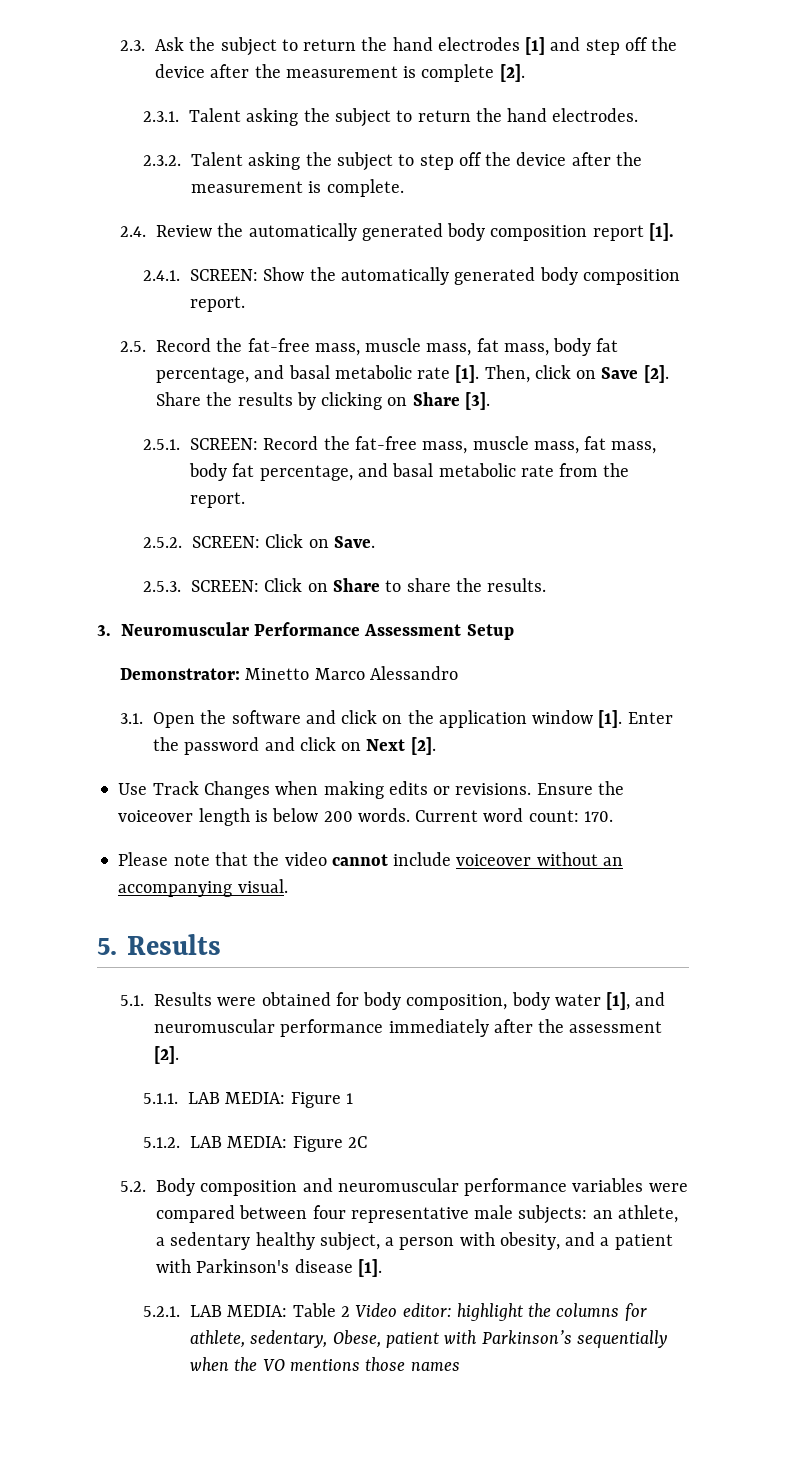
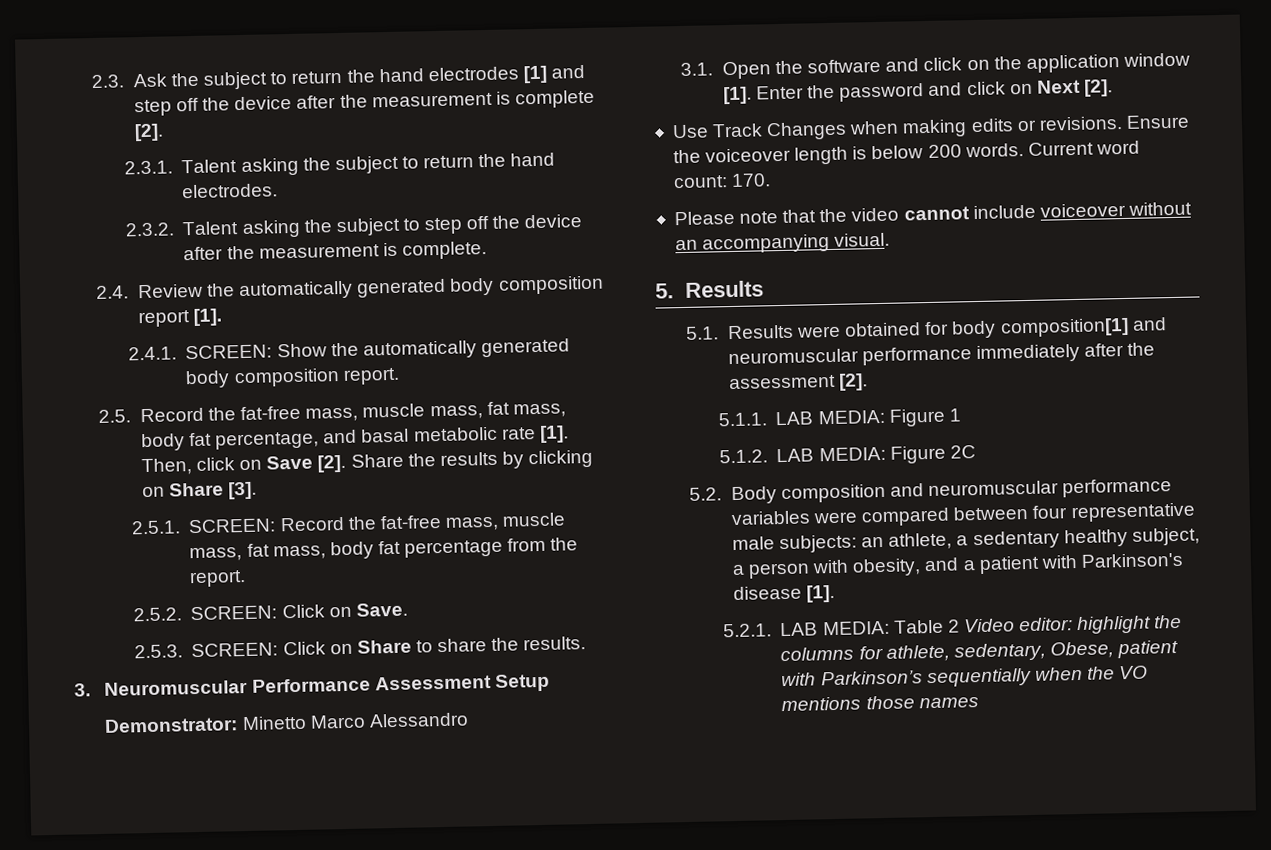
- 2.5.1. SCREEN: Record the fat-free mass, muscle mass, fat mass, body fat percentage, and basal metabolic rate from the report.
+ 2.5.1. SCREEN: Record the fat-free mass, muscle mass, fat mass, body fat percentage from the report.
- 5.1. Results were obtained for body composition, body water [1], and neuromuscular performance immediately after the assessment [2].
+ 5.1. Results were obtained for body composition[1] and neuromuscular performance immediately after the assessment [2].

